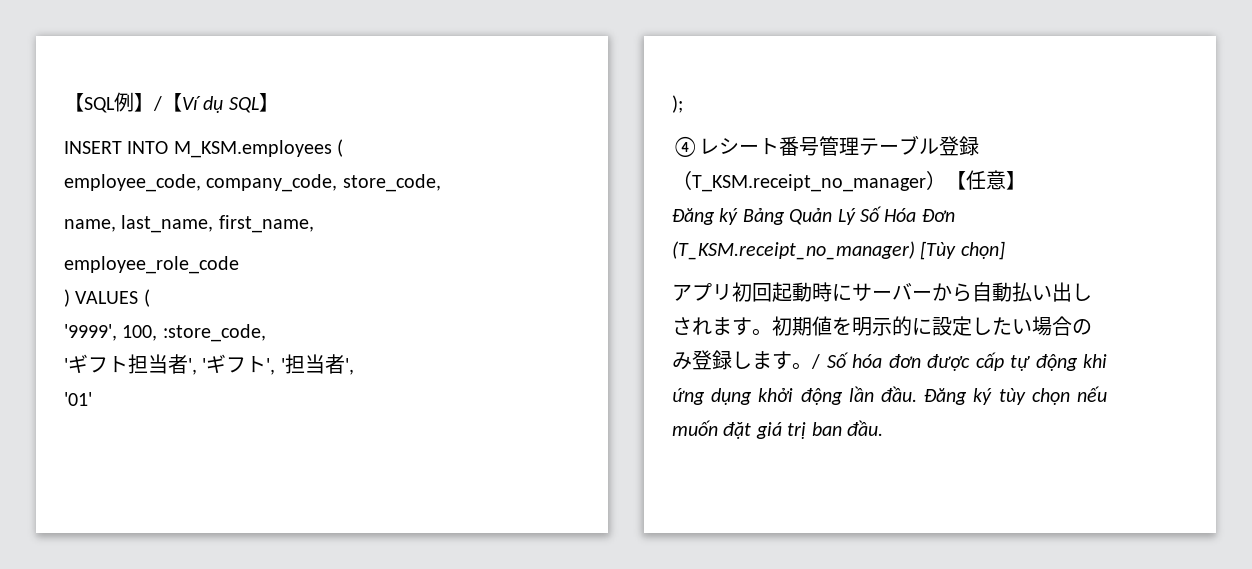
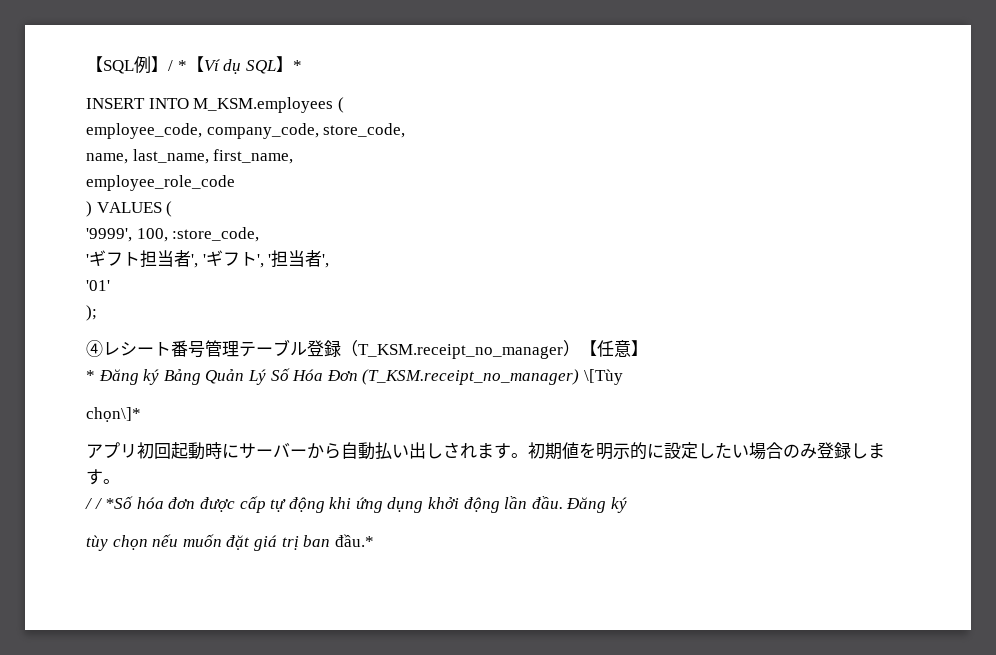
- 【SQL例】/【Ví dụ SQL】
+ 【SQL例】/ *【Ví dụ SQL】*
- Đăng ký Bảng Quản Lý Số Hóa Đơn (T_KSM.receipt_no_manager) [Tùy chọn]
+ * Đăng ký Bảng Quản Lý Số Hóa Đơn (T_KSM.receipt_no_manager) \[Tùy
+ chọn\]*
- 初期値を明示的に設定したい場合のみ登録します。/ Số hóa đơn được cấp tự động khi ứng dụng khởi động lần đầu. Đăng ký tùy chọn nếu muốn đặt giá trị ban đầu.
+ 初期値を明示的に設定したい場合のみ登録します。
+ / / *Số hóa đơn được cấp tự động khi ứng dụng khởi động lần đầu. Đăng ký
+ tùy chọn nếu muốn đặt giá trị ban đầu.*

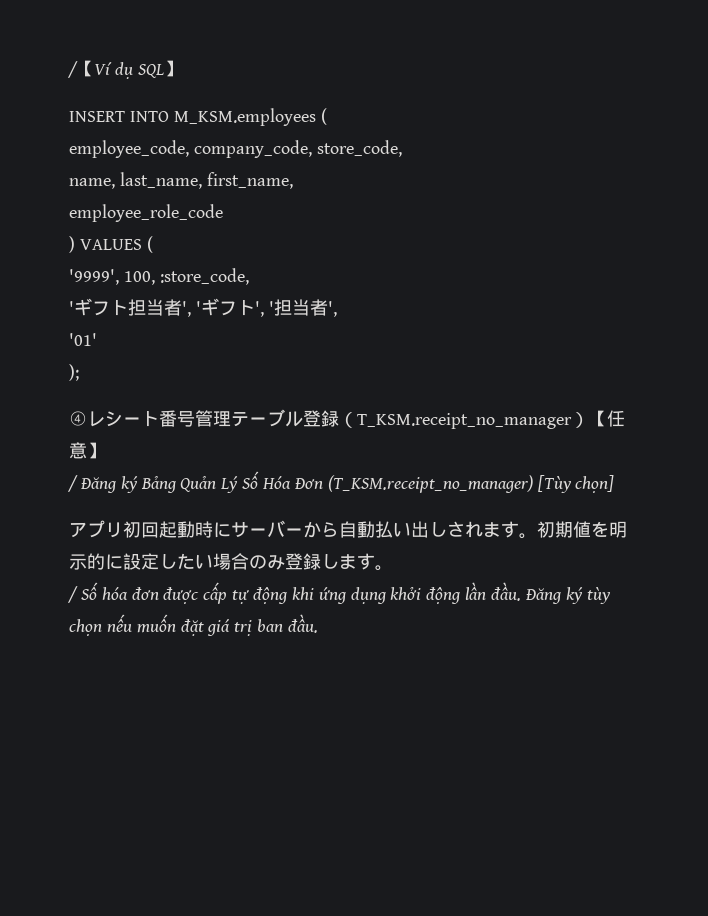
- 【SQL例】/ *【Ví dụ SQL】*
+ /【Ví dụ SQL】
- * Đăng ký Bảng Quản Lý Số Hóa Đơn (T_KSM.receipt_no_manager) \[Tùy
- chọn\]*
+ / Đăng ký Bảng Quản Lý Số Hóa Đơn (T_KSM.receipt_no_manager) [Tùy chọn]
- / / *Số hóa đơn được cấp tự động khi ứng dụng khởi động lần đầu. Đăng ký
- tùy chọn nếu muốn đặt giá trị ban đầu.*
+ / Số hóa đơn được cấp tự động khi ứng dụng khởi động lần đầu. Đăng ký tùy chọn nếu muốn đặt giá trị ban đầu.

